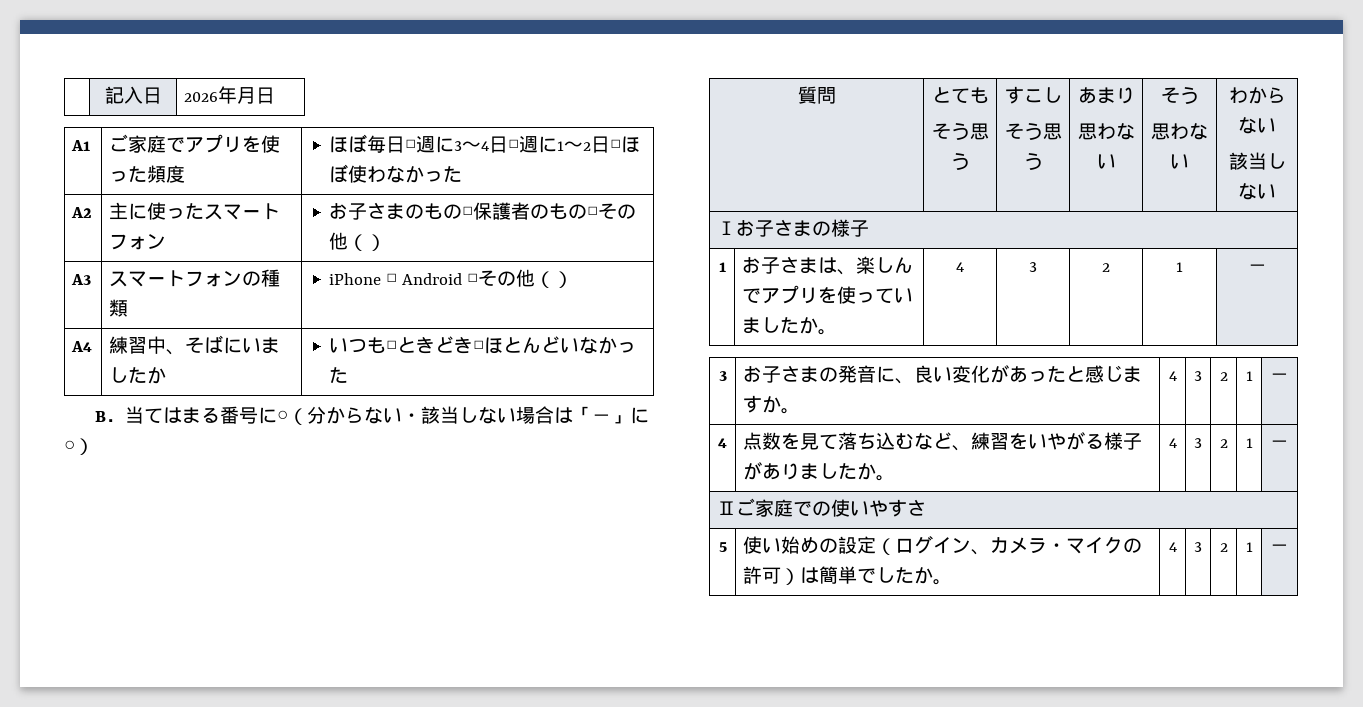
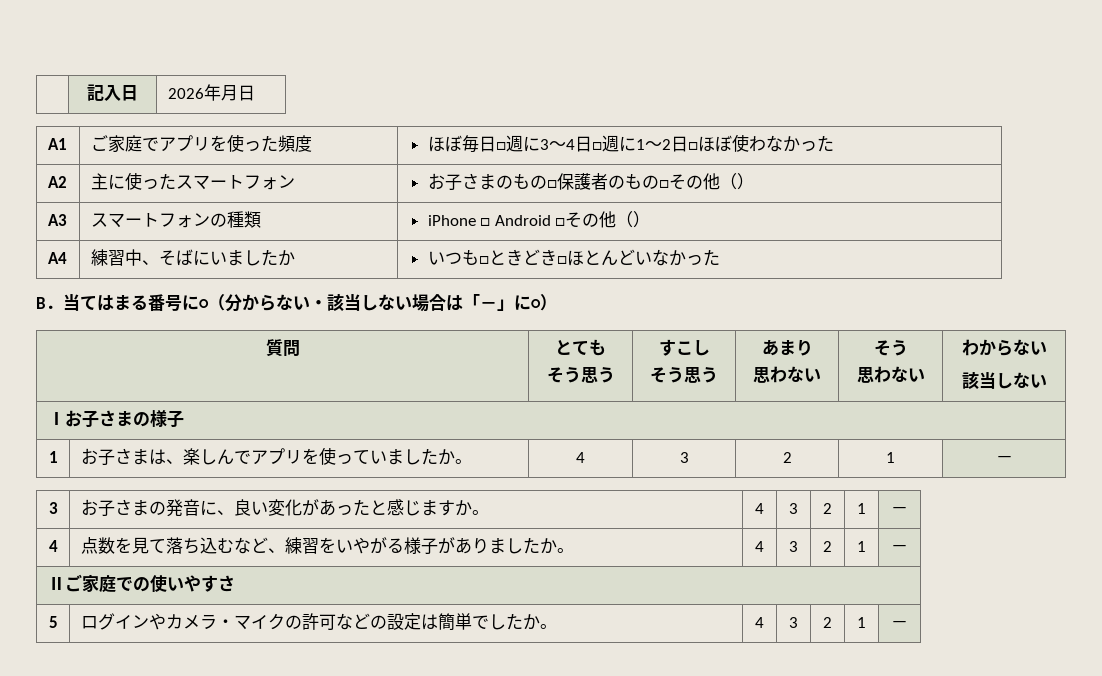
- 5 | 使い始めの設定（ログイン、カメラ・マイクの許可）は簡単でしたか。 | 4 | 3 | 2 | 1 | －
+ 5 | ログインやカメラ・マイクの許可などの設定は簡単でしたか。 | 4 | 3 | 2 | 1 | －

